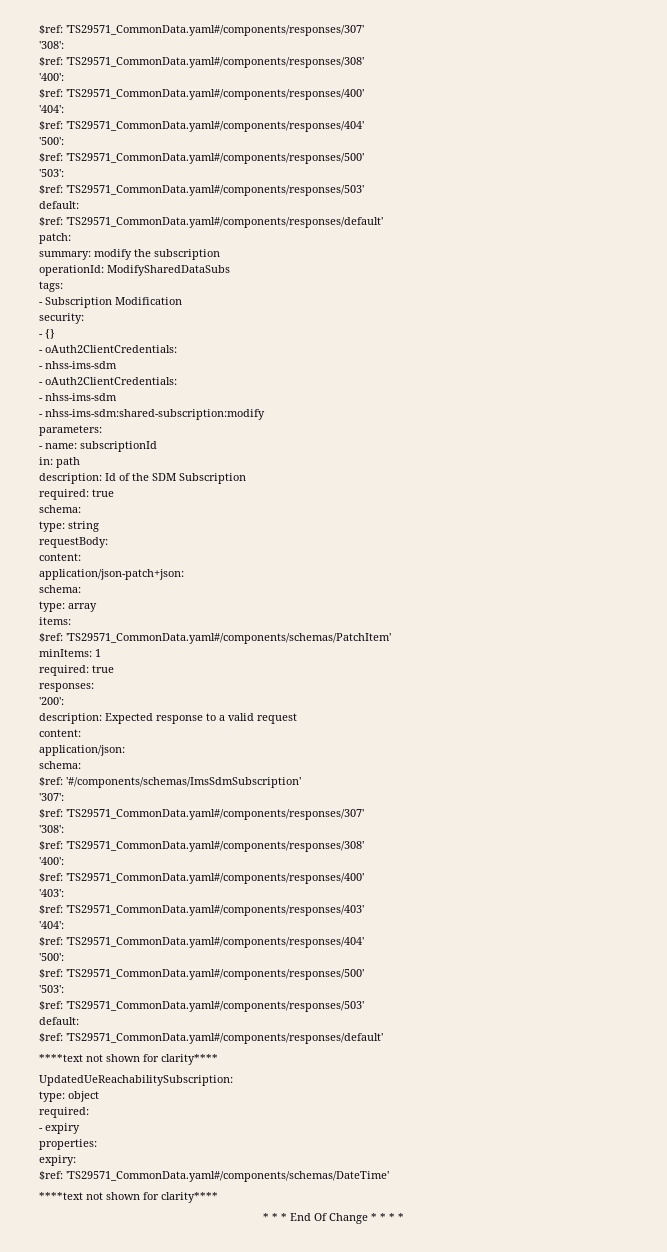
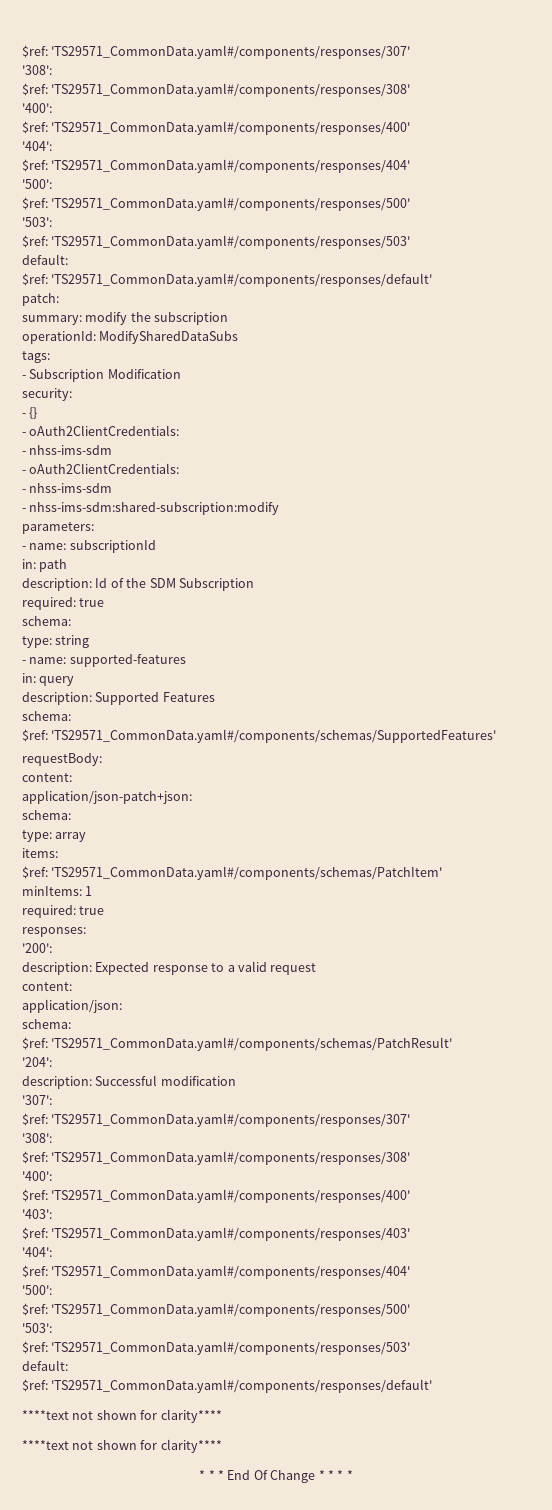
+ - name: supported-features
+ in: query
+ description: Supported Features
+ schema:
+ $ref: 'TS29571_CommonData.yaml#/components/schemas/SupportedFeatures'
- $ref: '#/components/schemas/ImsSdmSubscription'
+ $ref: 'TS29571_CommonData.yaml#/components/schemas/PatchResult'
+ '204':
+ description: Successful modification
- UpdatedUeReachabilitySubscription:
- type: object
- required:
- - expiry
- properties:
- expiry:
- $ref: 'TS29571_CommonData.yaml#/components/schemas/DateTime'

